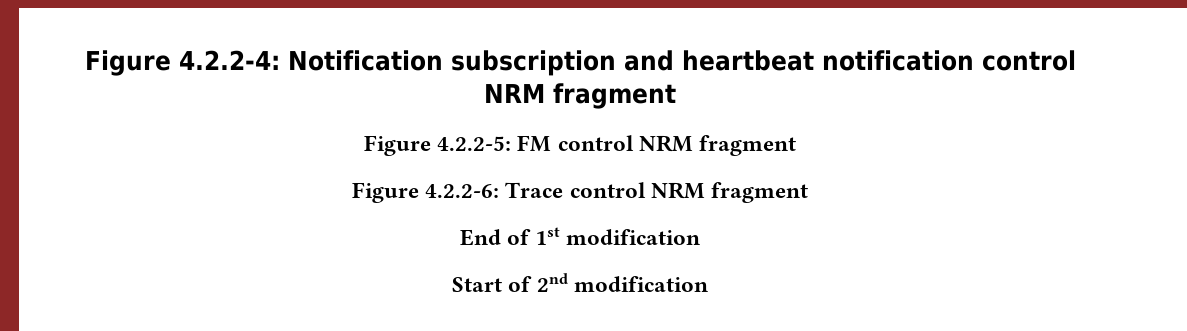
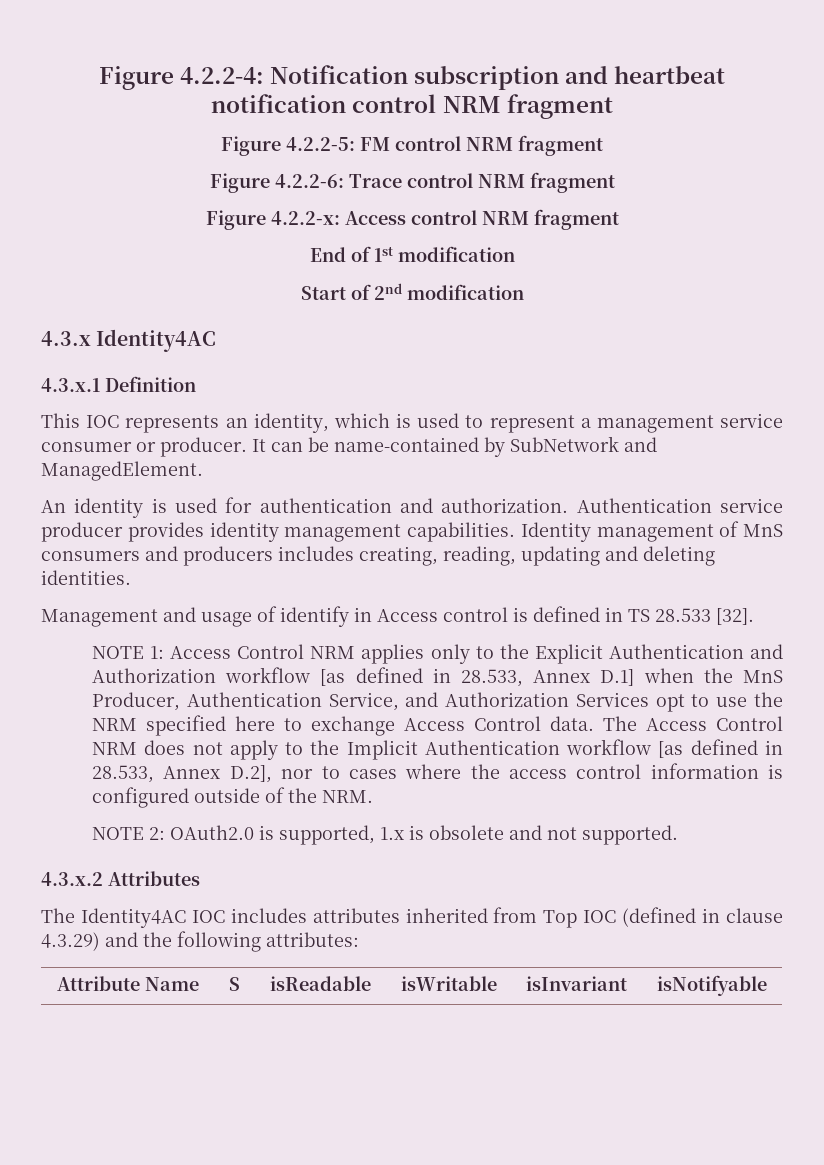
+ Figure 4.2.2-x: Access control NRM fragment
+ 4.3.x Identity4AC
+ 4.3.x.1 Definition
+ This IOC represents an identity, which is used to represent a management service consumer or producer. It can be name-contained by SubNetwork and ManagedElement.
+ An identity is used for authentication and authorization. Authentication service producer provides identity management capabilities. Identity management of MnS consumers and producers includes creating, reading, updating and deleting identities.
+ Management and usage of identify in Access control is defined in TS 28.533 [32].
+ NOTE 1: Access Control NRM applies only to the Explicit Authentication and Authorization workflow [as defined in 28.533, Annex D.1] when the MnS Producer, Authentication Service, and Authorization Services opt to use the NRM specified here to exchange Access Control data. The Access Control NRM does not apply to the Implicit Authentication workflow [as defined in 28.533, Annex D.2], nor to cases where the access control information is configured outside of the NRM.
+ NOTE 2: OAuth2.0 is supported, 1.x is obsolete and not supported.
+ 4.3.x.2 Attributes
+ The Identity4AC IOC includes attributes inherited from Top IOC (defined in clause 4.3.29) and the following attributes:
+ Attribute Name | S | isReadable | isWritable | isInvariant | isNotifyable

